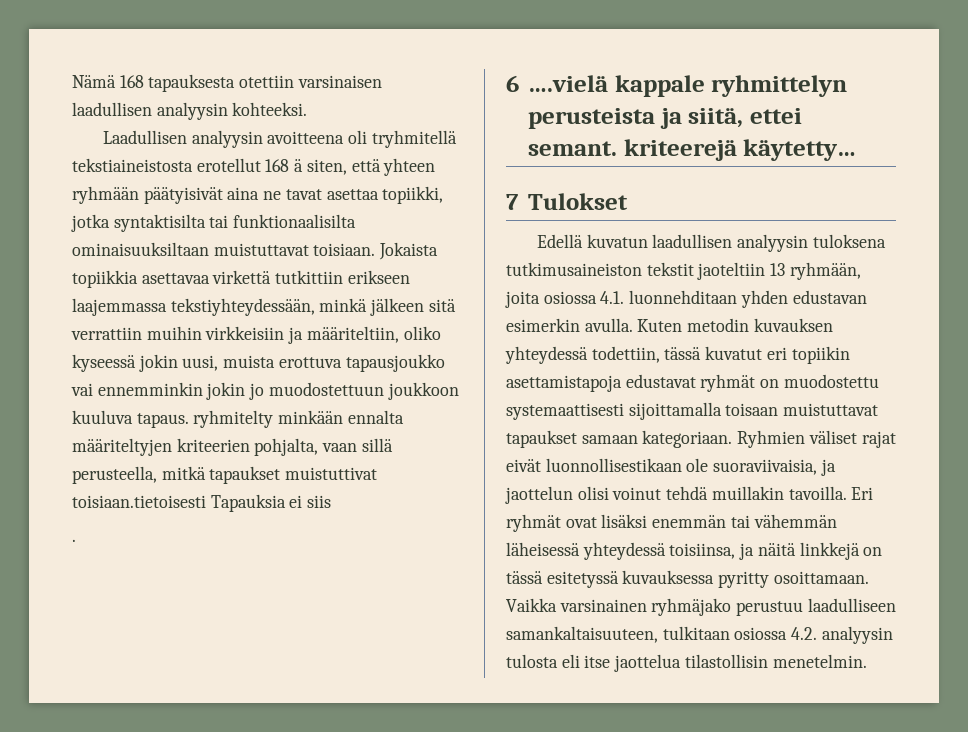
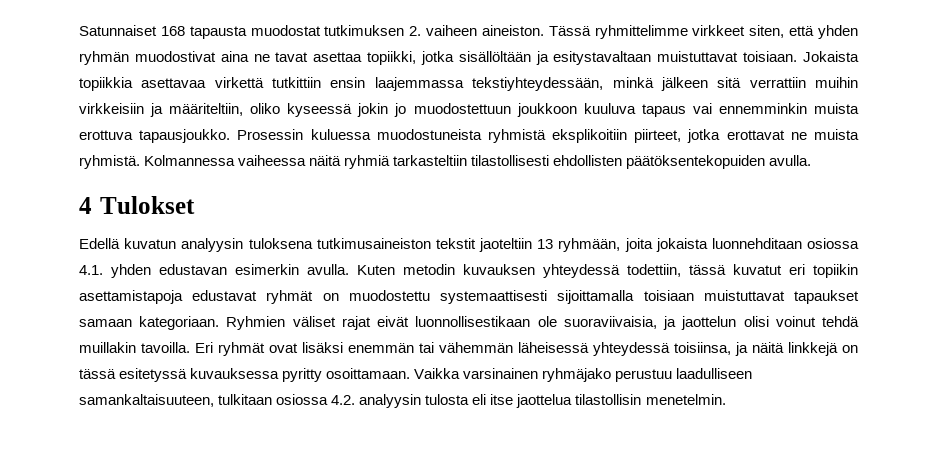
- Nämä 168 tapauksesta otettiin varsinaisen laadullisen analyysin kohteeksi.
- Laadullisen analyysin avoitteena oli tryhmitellä tekstiaineistosta erotellut 168 ä siten, että yhteen ryhmään päätyisivät aina ne tavat asettaa topiikki, jotka syntaktisilta tai funktionaalisilta ominaisuuksiltaan muistuttavat toisiaan.
+ Satunnaiset 168 tapausta muodostat tutkimuksen 2. vaiheen aineiston. Tässä ryhmittelimme virkkeet siten, että yhden ryhmän muodostivat aina ne tavat asettaa topiikki, jotka sisällöltään ja esitystavaltaan muistuttavat toisiaan.
- Jokaista topiikkia asettavaa virkettä tutkittiin erikseen laajemmassa tekstiyhteydessään, minkä jälkeen sitä verrattiin muihin virkkeisiin ja määriteltiin, oliko kyseessä jokin uusi, muista erottuva tapausjoukko vai ennemminkin jokin jo muodostettuun joukkoon kuuluva tapaus. ryhmitelty minkään ennalta määriteltyjen kriteerien pohjalta, vaan sillä perusteella, mitkä tapaukset muistuttivat toisiaan.tietoisesti Tapauksia ei siis
- .
- 6 ….vielä kappale ryhmittelyn perusteista ja siitä, ettei semant. kriteerejä käytetty…
- 7 Tulokset
+ Jokaista topiikkia asettavaa virkettä tutkittiin ensin laajemmassa tekstiyhteydessään, minkä jälkeen sitä verrattiin muihin virkkeisiin ja määriteltiin, oliko kyseessä jokin jo muodostettuun joukkoon kuuluva tapaus vai ennemminkin muista erottuva tapausjoukko. Prosessin kuluessa muodostuneista ryhmistä eksplikoitiin piirteet, jotka erottavat ne muista ryhmistä. Kolmannessa vaiheessa näitä ryhmiä tarkasteltiin tilastollisesti ehdollisten päätöksentekopuiden avulla.
+ 4 Tulokset
- Edellä kuvatun laadullisen analyysin tuloksena tutkimusaineiston tekstit jaoteltiin 13 ryhmään, joita osiossa 4.1. luonnehditaan yhden edustavan esimerkin avulla.
+ Edellä kuvatun analyysin tuloksena tutkimusaineiston tekstit jaoteltiin 13 ryhmään, joita jokaista luonnehditaan osiossa 4.1. yhden edustavan esimerkin avulla.
- Kuten metodin kuvauksen yhteydessä todettiin, tässä kuvatut eri topiikin asettamistapoja edustavat ryhmät on muodostettu systemaattisesti sijoittamalla toisaan muistuttavat tapaukset samaan kategoriaan.
+ Kuten metodin kuvauksen yhteydessä todettiin, tässä kuvatut eri topiikin asettamistapoja edustavat ryhmät on muodostettu systemaattisesti sijoittamalla toisiaan muistuttavat tapaukset samaan kategoriaan.

